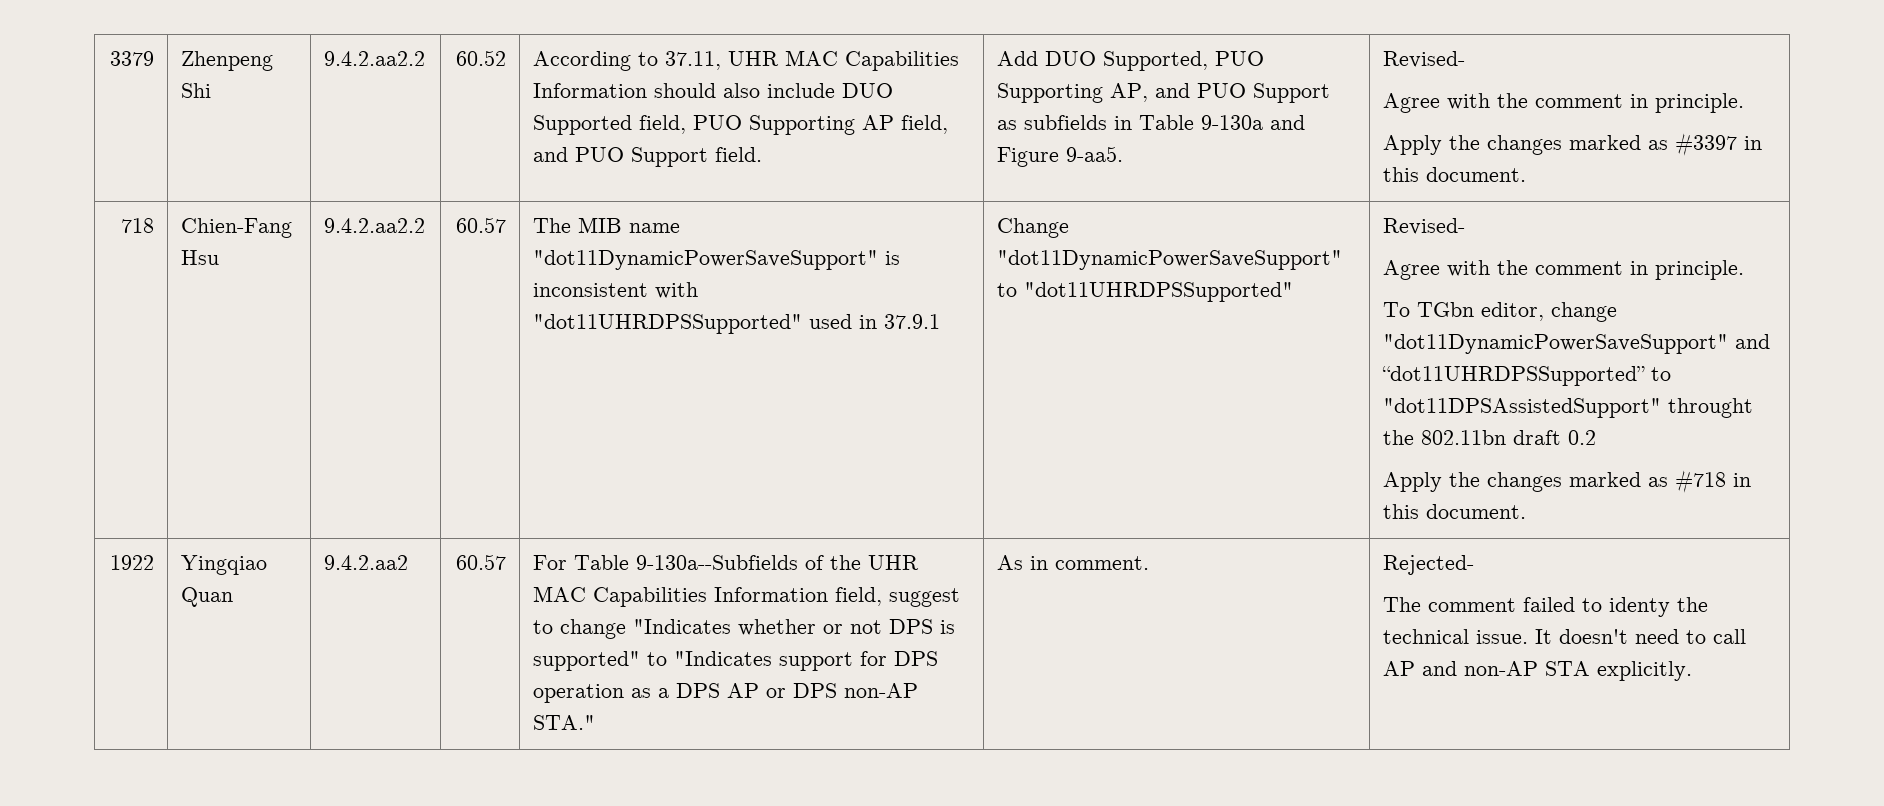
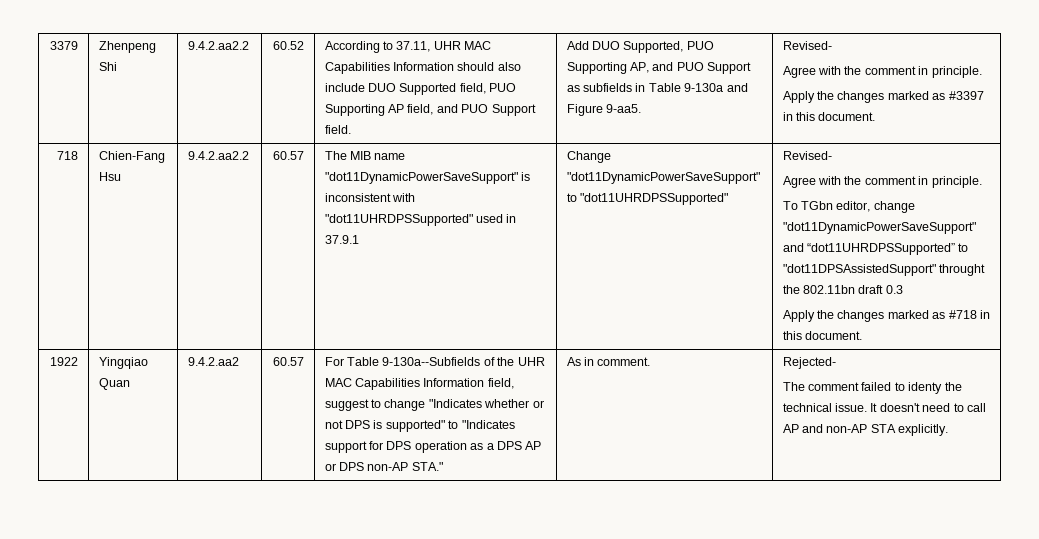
- To TGbn editor, change "dot11DynamicPowerSaveSupport" and “dot11UHRDPSSupported” to "dot11DPSAssistedSupport" throught the 802.11bn draft 0.2
+ To TGbn editor, change "dot11DynamicPowerSaveSupport" and “dot11UHRDPSSupported” to "dot11DPSAssistedSupport" throught the 802.11bn draft 0.3

